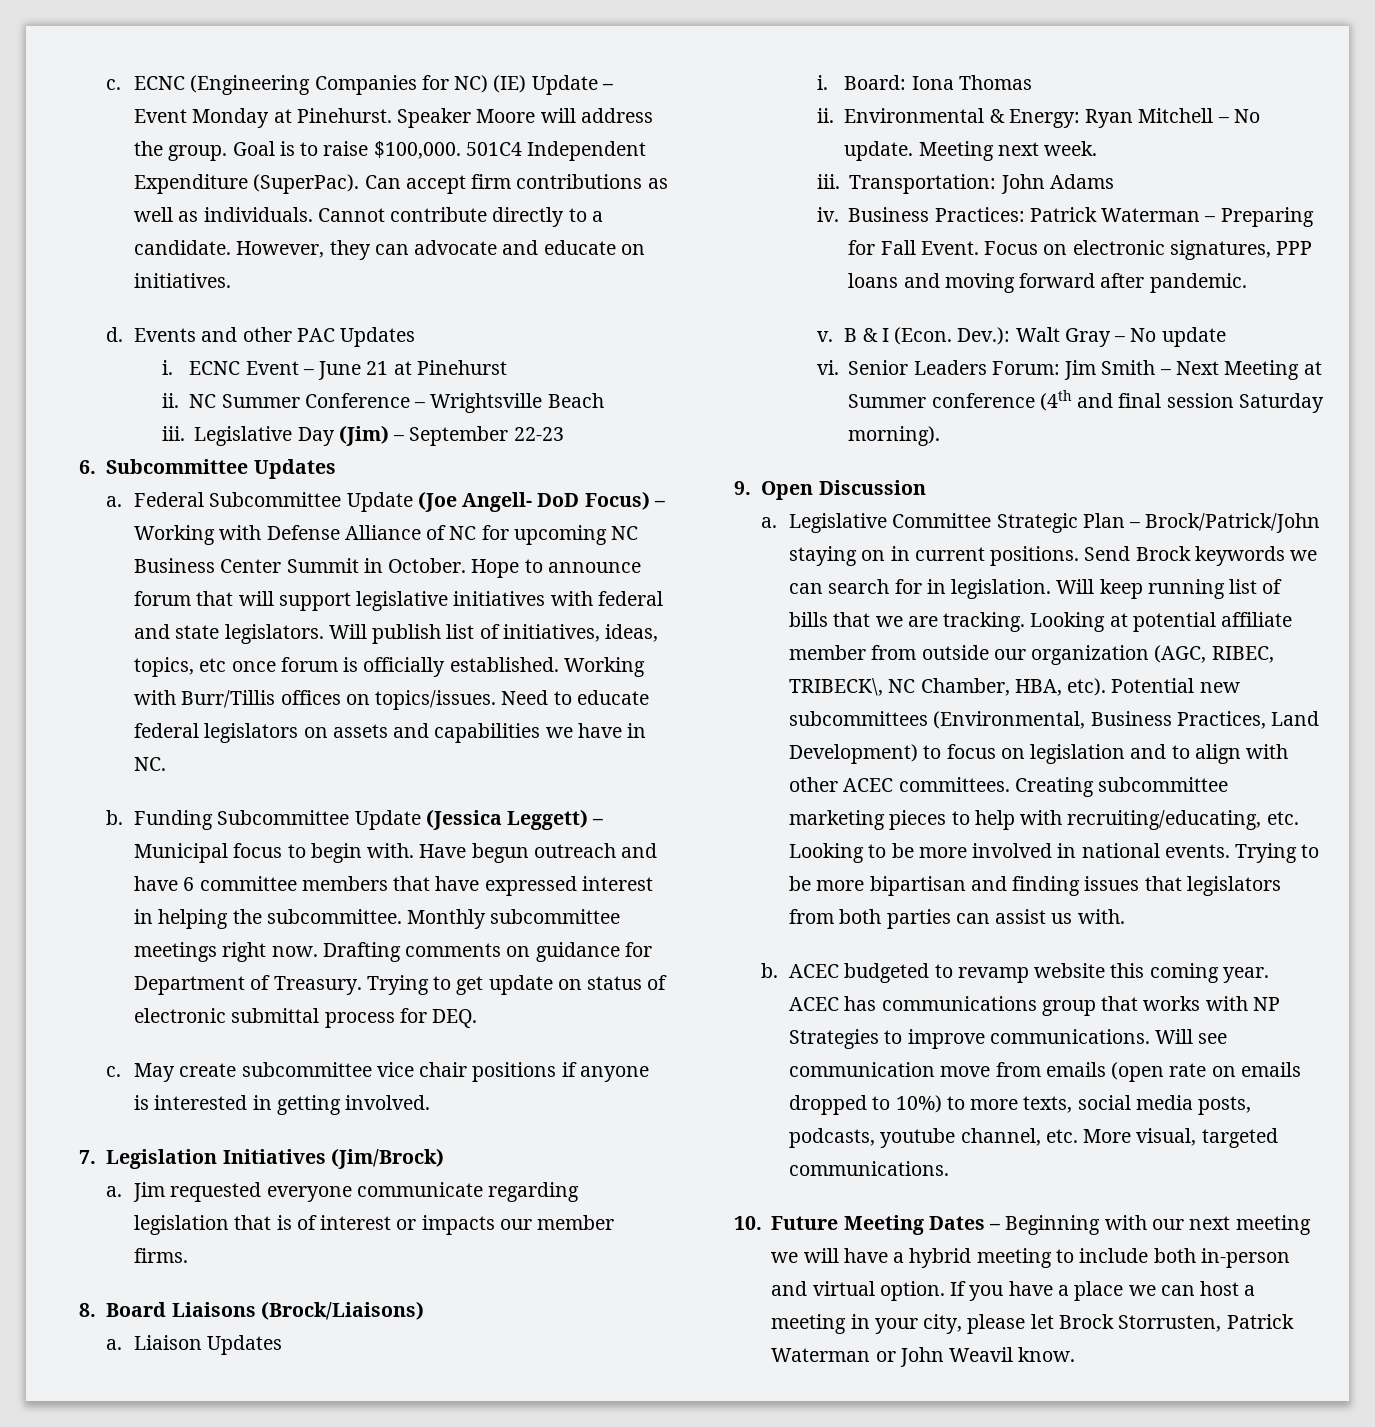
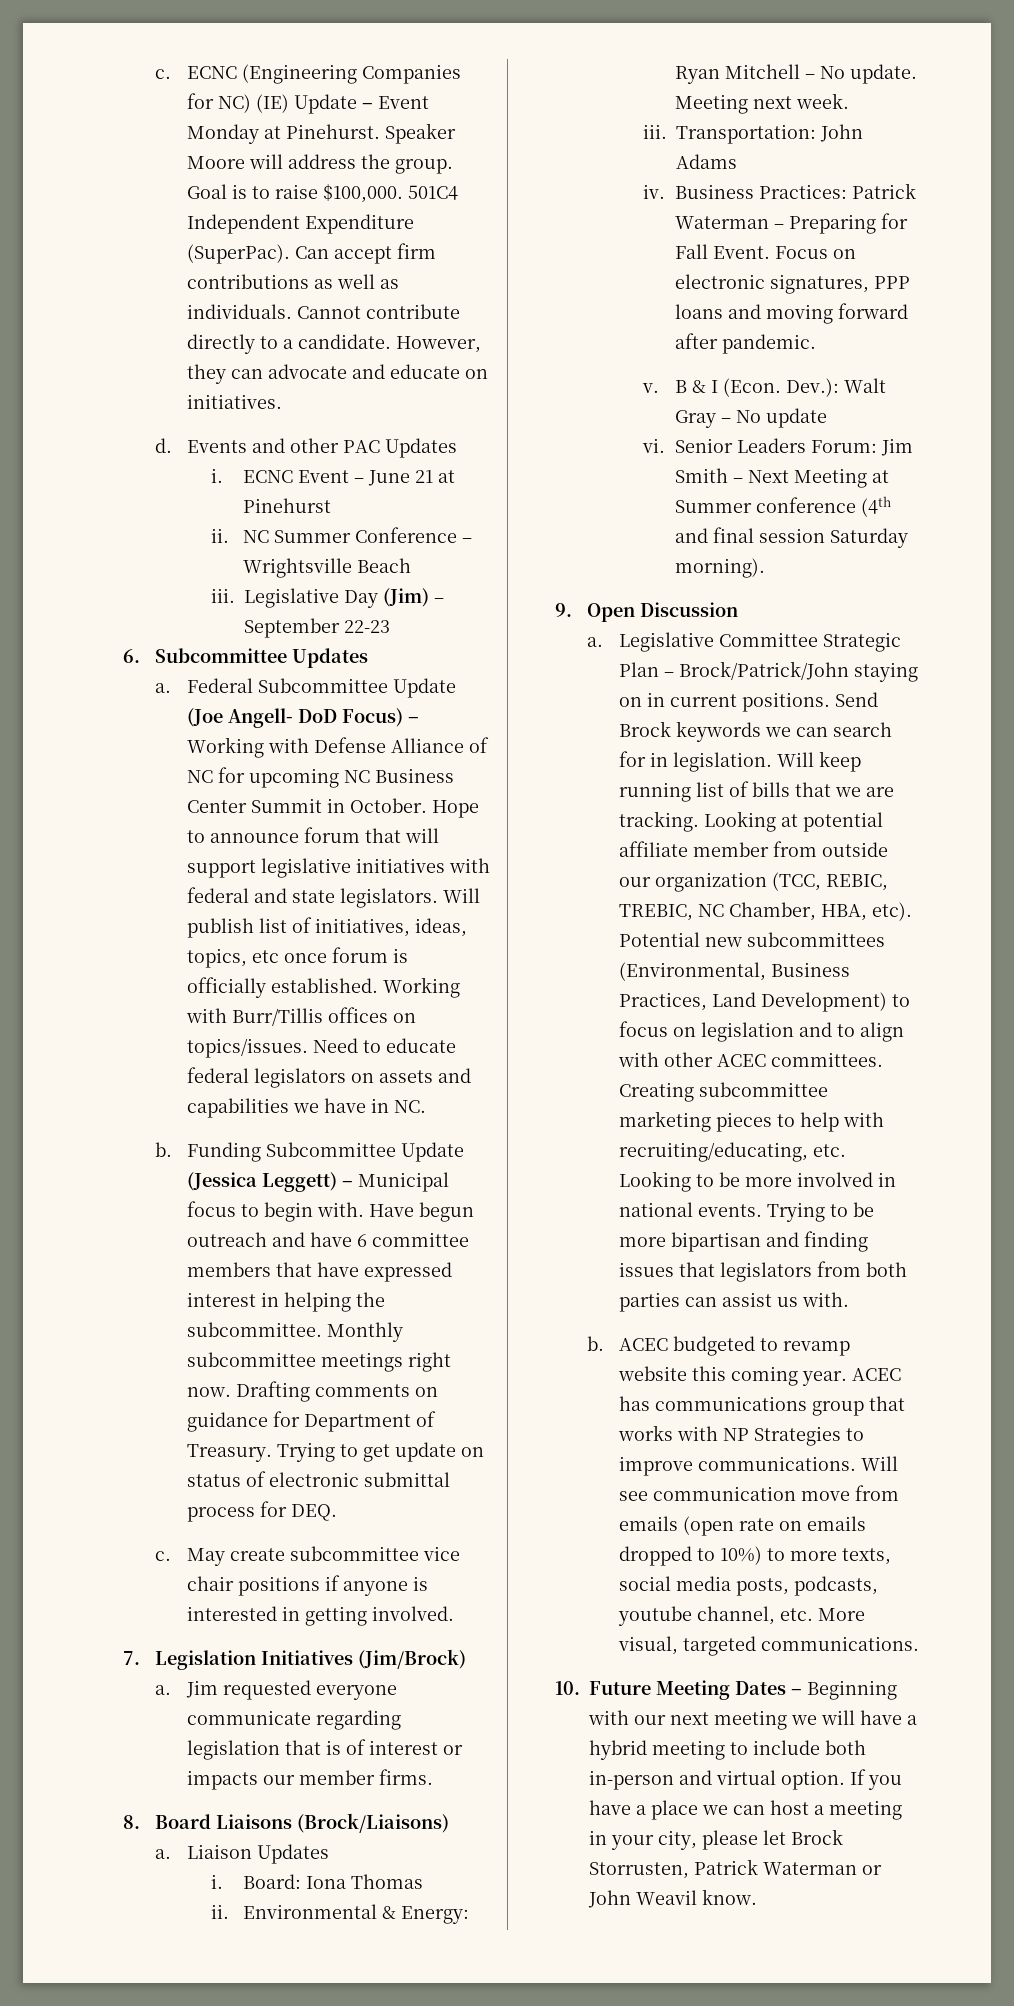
- Looking at potential affiliate member from outside our organization (AGC, RIBEC, TRIBECK\, NC Chamber, HBA, etc).
+ Looking at potential affiliate member from outside our organization (TCC, REBIC, TREBIC, NC Chamber, HBA, etc).

